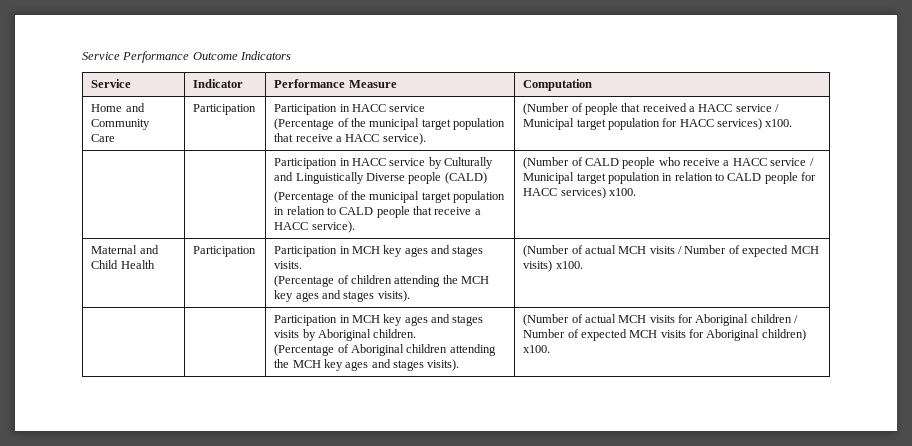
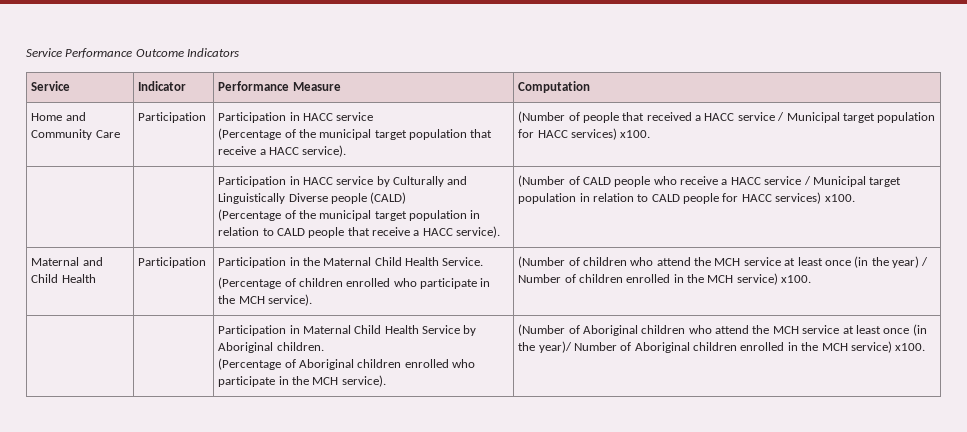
- Participation in MCH key ages and stages visits.
- (Percentage of children attending the MCH key ages and stages visits). | (Number of actual MCH visits / Number of expected MCH visits) x100.
- | | Participation in MCH key ages and stages visits by Aboriginal children.
+ Participation in the Maternal Child Health Service.
+ (Percentage of children enrolled who participate in the MCH service). | (Number of children who attend the MCH service at least once (in the year) / Number of children enrolled in the MCH service) x100.
+ | | Participation in Maternal Child Health Service by Aboriginal children.
- (Percentage of Aboriginal children attending the MCH key ages and stages visits). | (Number of actual MCH visits for Aboriginal children / Number of expected MCH visits for Aboriginal children) x100.
+ (Percentage of Aboriginal children enrolled who participate in the MCH service). | (Number of Aboriginal children who attend the MCH service at least once (in the year)/ Number of Aboriginal children enrolled in the MCH service) x100.

